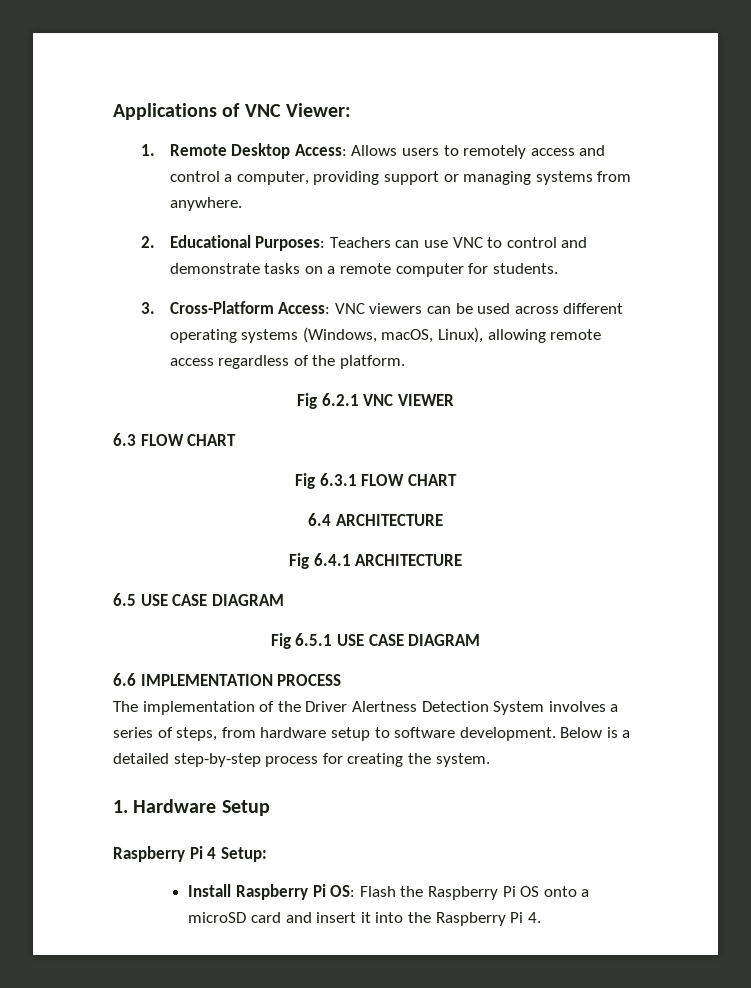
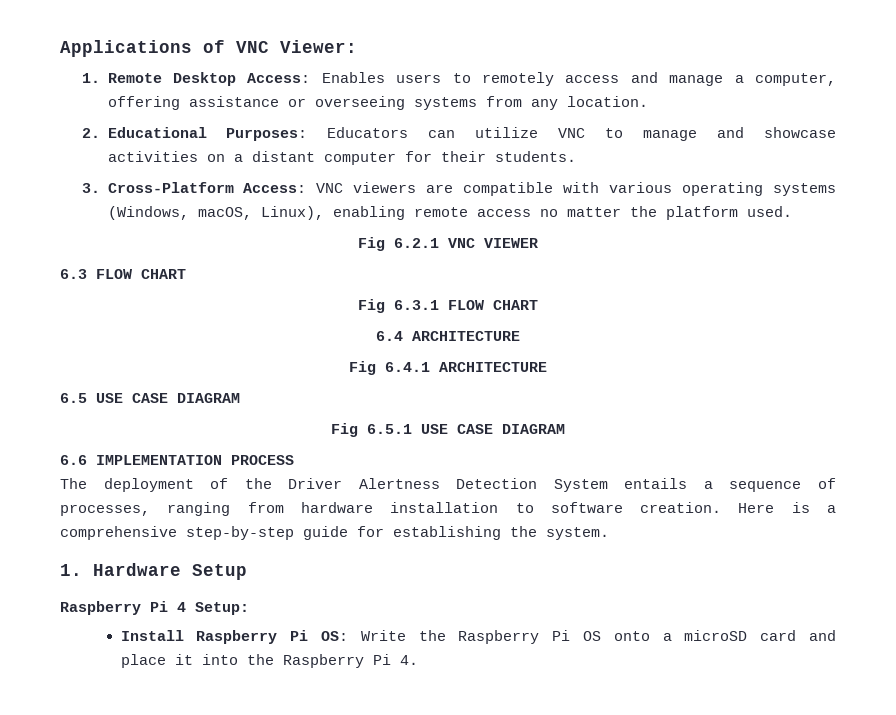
- 1. Remote Desktop Access: Allows users to remotely access and control a computer, providing support or managing systems from anywhere.
- 2. Educational Purposes: Teachers can use VNC to control and demonstrate tasks on a remote computer for students.
+ 1. Remote Desktop Access: Enables users to remotely access and manage a computer, offering assistance or overseeing systems from any location.
+ 2. Educational Purposes: Educators can utilize VNC to manage and showcase activities on a distant computer for their students.
- 3. Cross-Platform Access: VNC viewers can be used across different operating systems (Windows, macOS, Linux), allowing remote access regardless of the platform.
+ 3. Cross-Platform Access: VNC viewers are compatible with various operating systems (Windows, macOS, Linux), enabling remote access no matter the platform used.
- The implementation of the Driver Alertness Detection System involves a series of steps, from hardware setup to software development. Below is a detailed step-by-step process for creating the system.
+ The deployment of the Driver Alertness Detection System entails a sequence of processes, ranging from hardware installation to software creation. Here is a comprehensive step-by-step guide for establishing the system.
- Install Raspberry Pi OS: Flash the Raspberry Pi OS onto a microSD card and insert it into the Raspberry Pi 4.
+ Install Raspberry Pi OS: Write the Raspberry Pi OS onto a microSD card and place it into the Raspberry Pi 4.

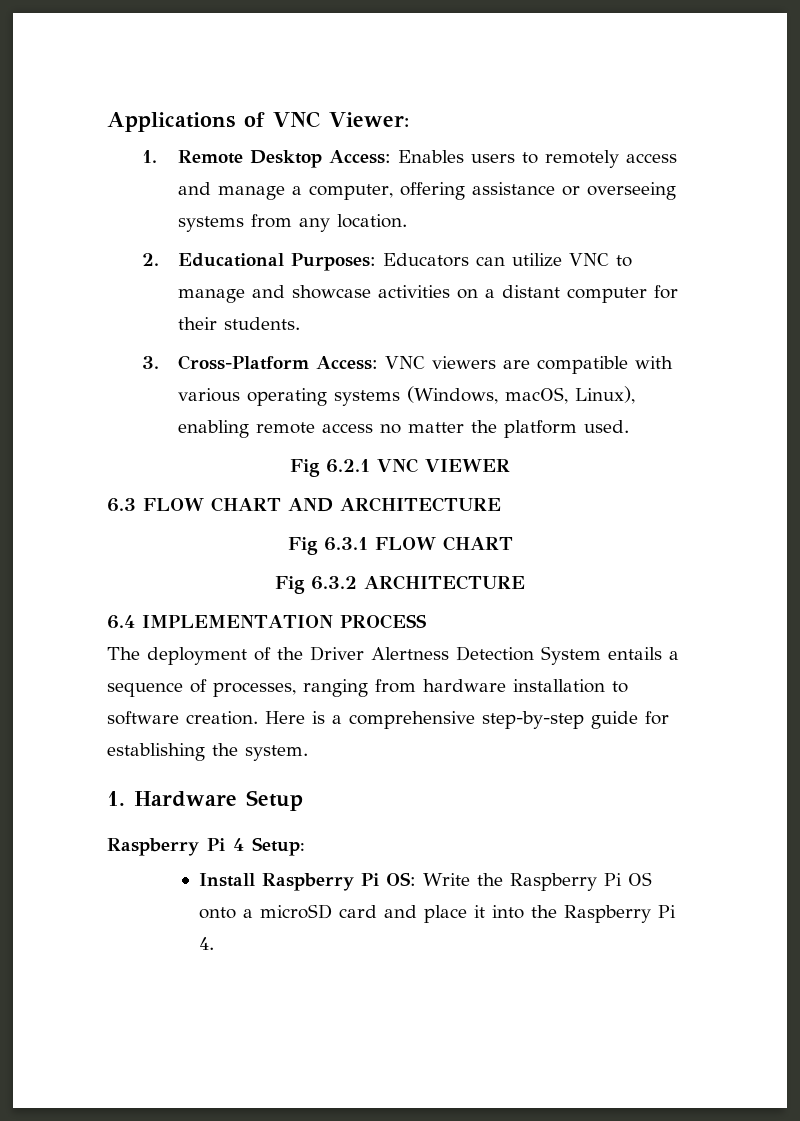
- 6.3 FLOW CHART
+ 6.3 FLOW CHART AND ARCHITECTURE
- 6.4 ARCHITECTURE
- Fig 6.4.1 ARCHITECTURE
- 6.5 USE CASE DIAGRAM
- Fig 6.5.1 USE CASE DIAGRAM
- 6.6 IMPLEMENTATION PROCESS
+ Fig 6.3.2 ARCHITECTURE
+ 6.4 IMPLEMENTATION PROCESS

